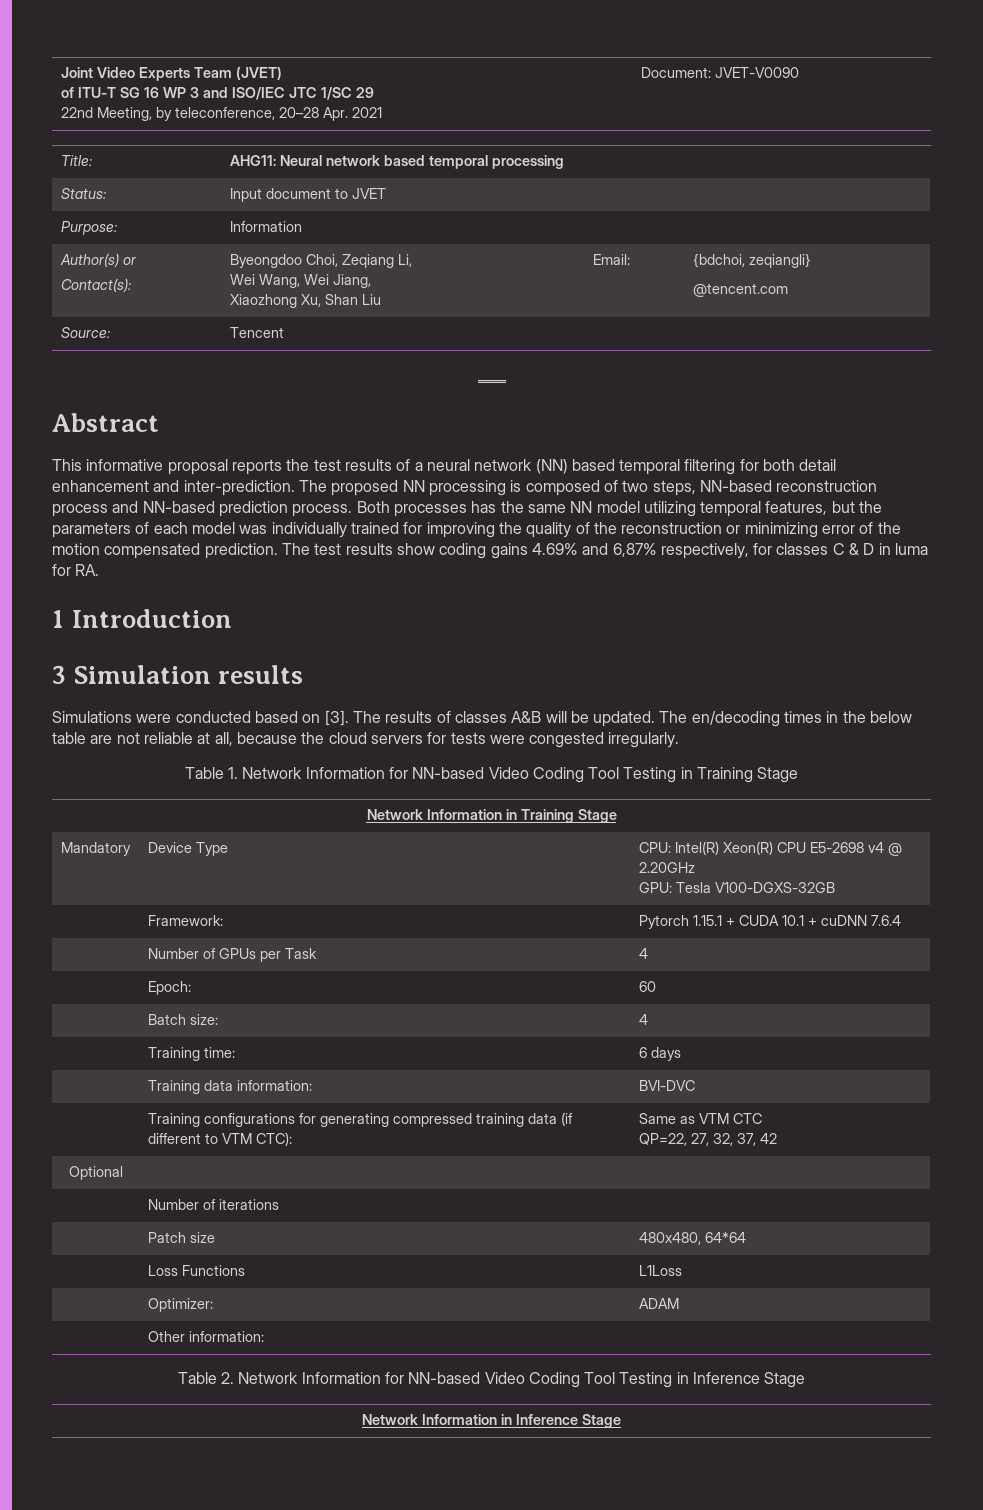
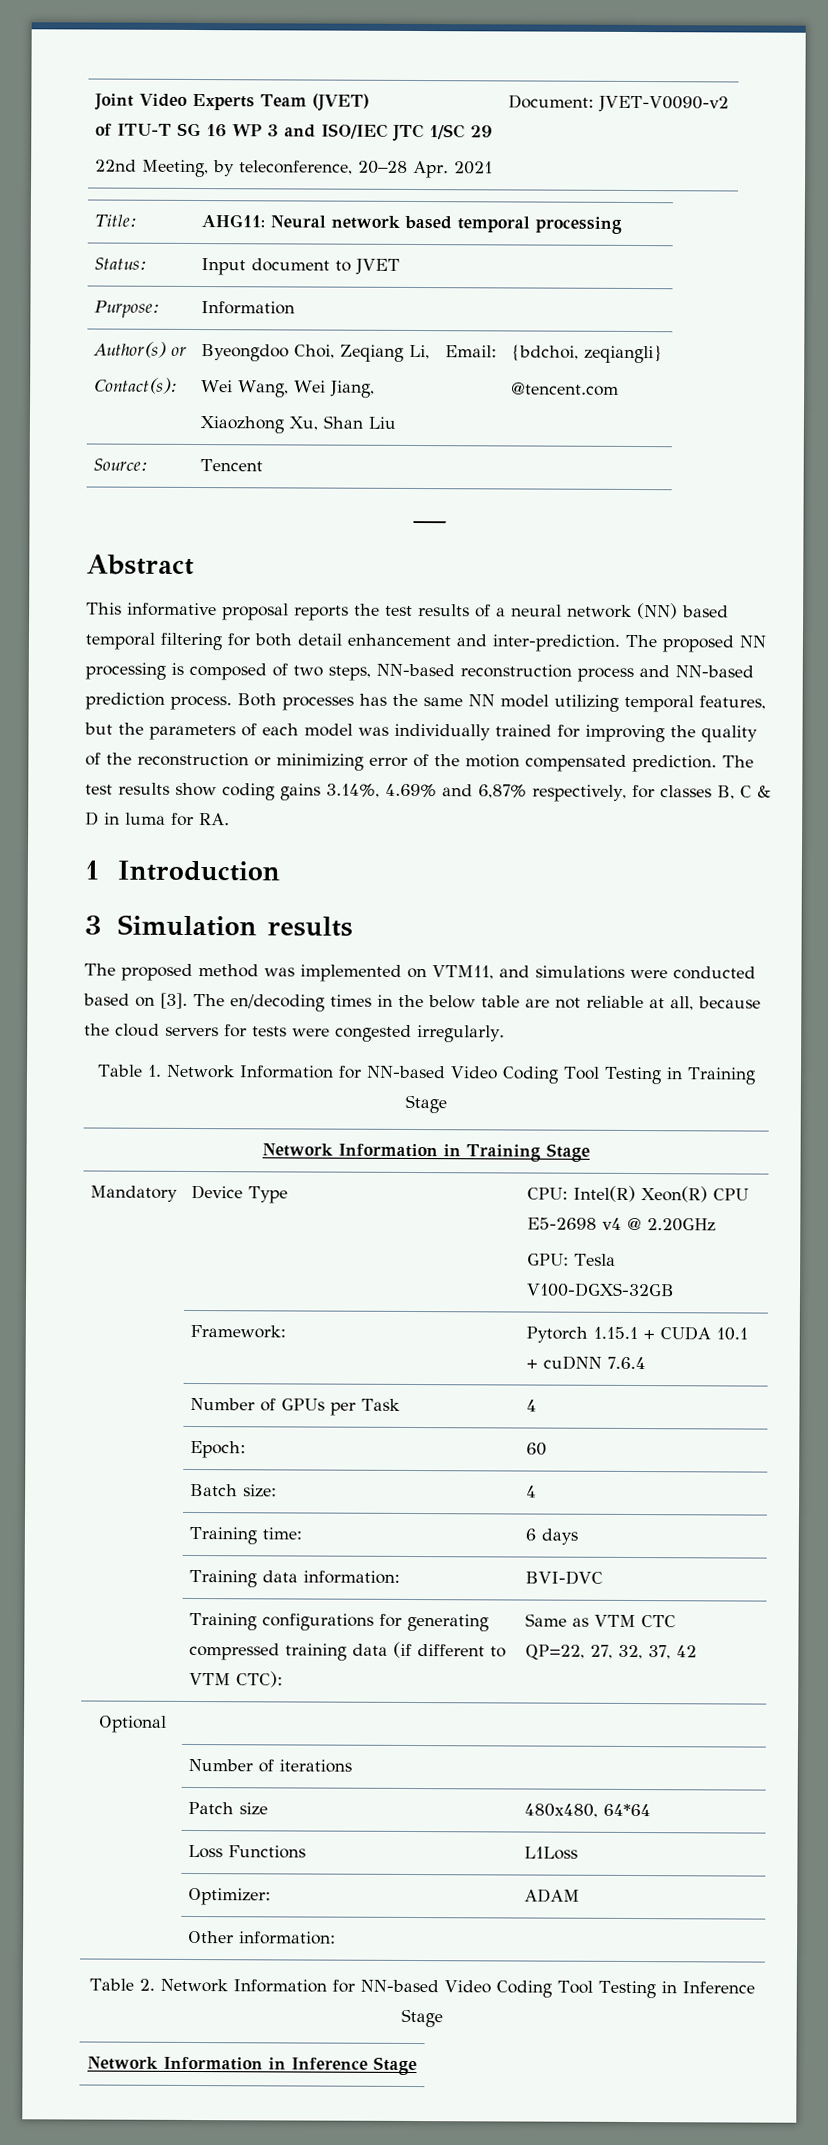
  Joint Video Experts Team (JVET)
  of ITU-T SG 16 WP 3 and ISO/IEC JTC 1/SC 29
- 22nd Meeting, by teleconference, 20–28 Apr. 2021 | Document: JVET-V0090
+ 22nd Meeting, by teleconference, 20–28 Apr. 2021 | Document: JVET-V0090-v2
- The test results show coding gains 4.69% and 6,87% respectively, for classes C & D in luma for RA.
+ The test results show coding gains 3.14%, 4.69% and 6,87% respectively, for classes B, C & D in luma for RA.
- Simulations were conducted based on [3].
+ The proposed method was implemented on VTM11, and simulations were conducted based on [3].
- The results of classes A&B will be updated. The en/decoding times in the below table are not reliable at all, because the cloud servers for tests were congested irregularly.
+ The en/decoding times in the below table are not reliable at all, because the cloud servers for tests were congested irregularly.

